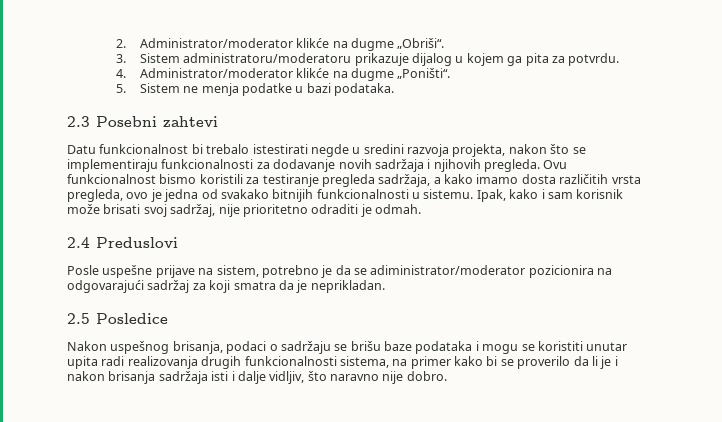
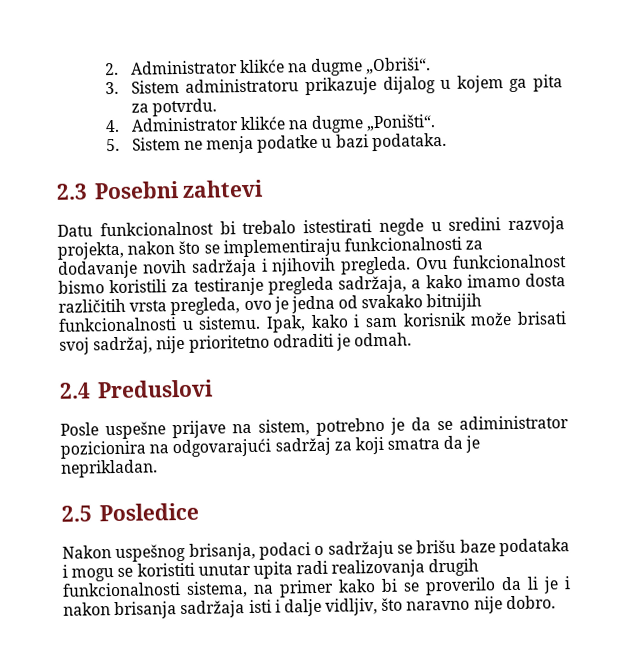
- 2. Administrator/moderator klikće na dugme „Obriši“.
+ 2. Administrator klikće na dugme „Obriši“.
- 3. Sistem administratoru/moderatoru prikazuje dijalog u kojem ga pita za potvrdu.
+ 3. Sistem administratoru prikazuje dijalog u kojem ga pita za potvrdu.
- 4. Administrator/moderator klikće na dugme „Poništi“.
+ 4. Administrator klikće na dugme „Poništi“.
- Posle uspešne prijave na sistem, potrebno je da se adiministrator/moderator pozicionira na odgovarajući sadržaj za koji smatra da je neprikladan.
+ Posle uspešne prijave na sistem, potrebno je da se adiministrator pozicionira na odgovarajući sadržaj za koji smatra da je neprikladan.

